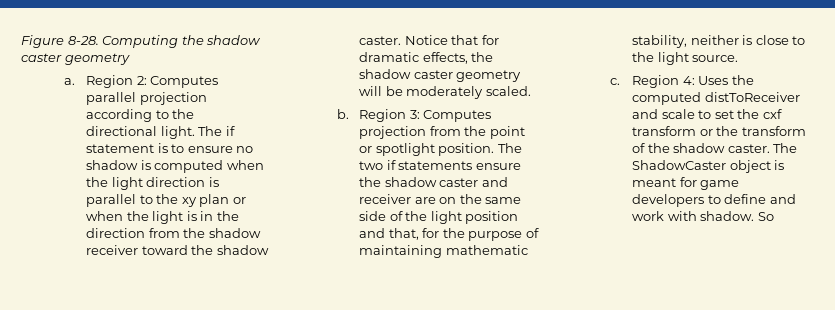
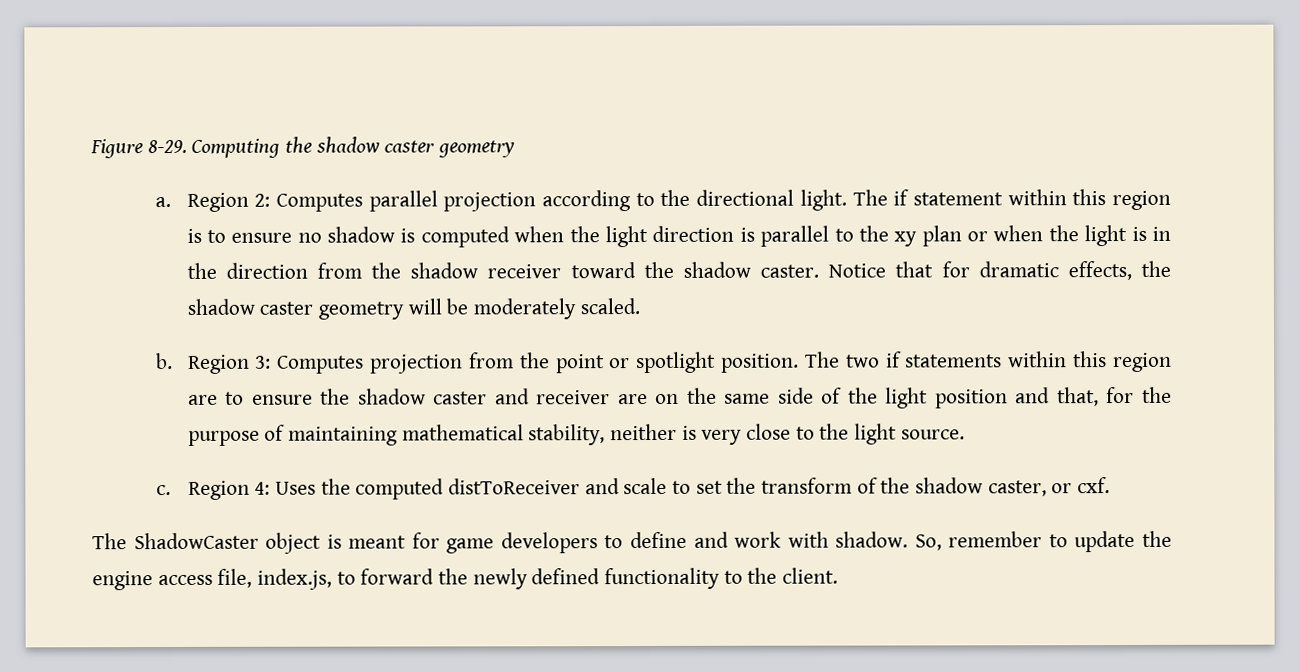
- Figure 8-28.
+ Figure 8-29.
- The if statement is to ensure no shadow is computed when the light direction is parallel to the xy plan or when the light is in the direction from the shadow receiver toward the shadow caster.
+ The if statement within this region is to ensure no shadow is computed when the light direction is parallel to the xy plan or when the light is in the direction from the shadow receiver toward the shadow caster.
- The two if statements ensure the shadow caster and receiver are on the same side of the light position and that, for the purpose of maintaining mathematic stability, neither is close to the light source.
+ The two if statements within this region are to ensure the shadow caster and receiver are on the same side of the light position and that, for the purpose of maintaining mathematical stability, neither is very close to the light source.
- Region 4: Uses the computed distToReceiver and scale to set the cxf transform or the transform of the shadow caster. The ShadowCaster object is meant for game developers to define and work with shadow.
+ Region 4: Uses the computed distToReceiver and scale to set the transform of the shadow caster, or cxf.
+ The ShadowCaster object is meant for game developers to define and work with shadow.
- So
+ So, remember to update the engine access file, index.js, to forward the newly defined functionality to the client.

